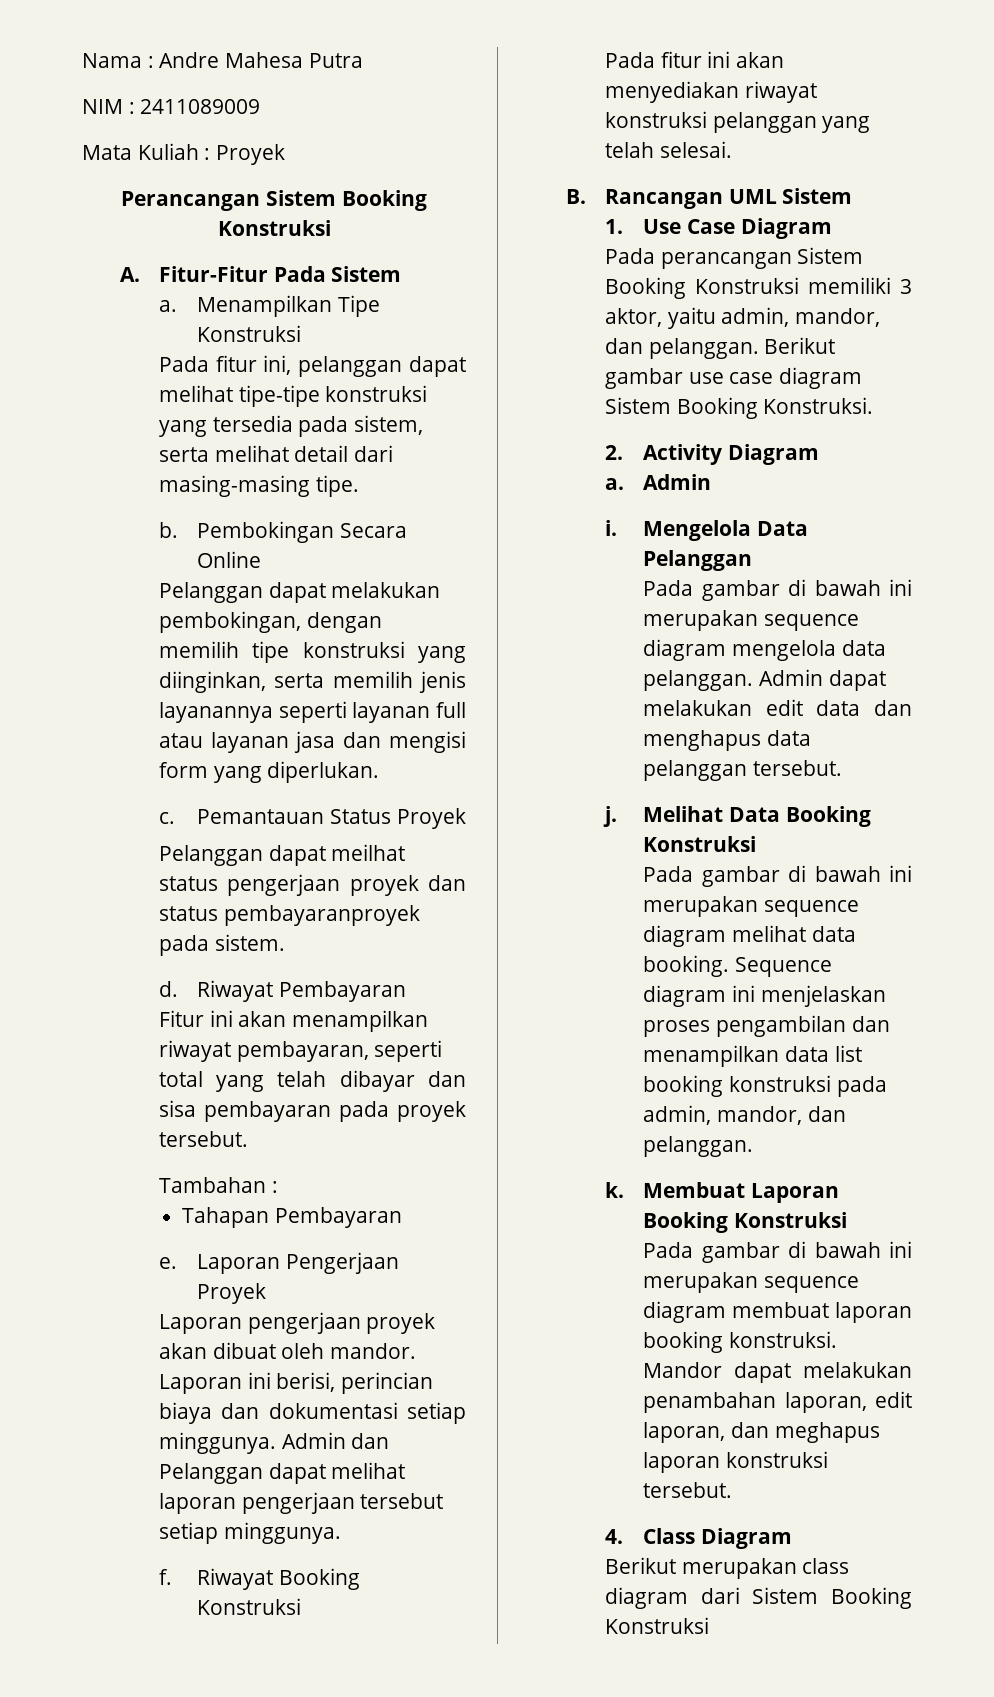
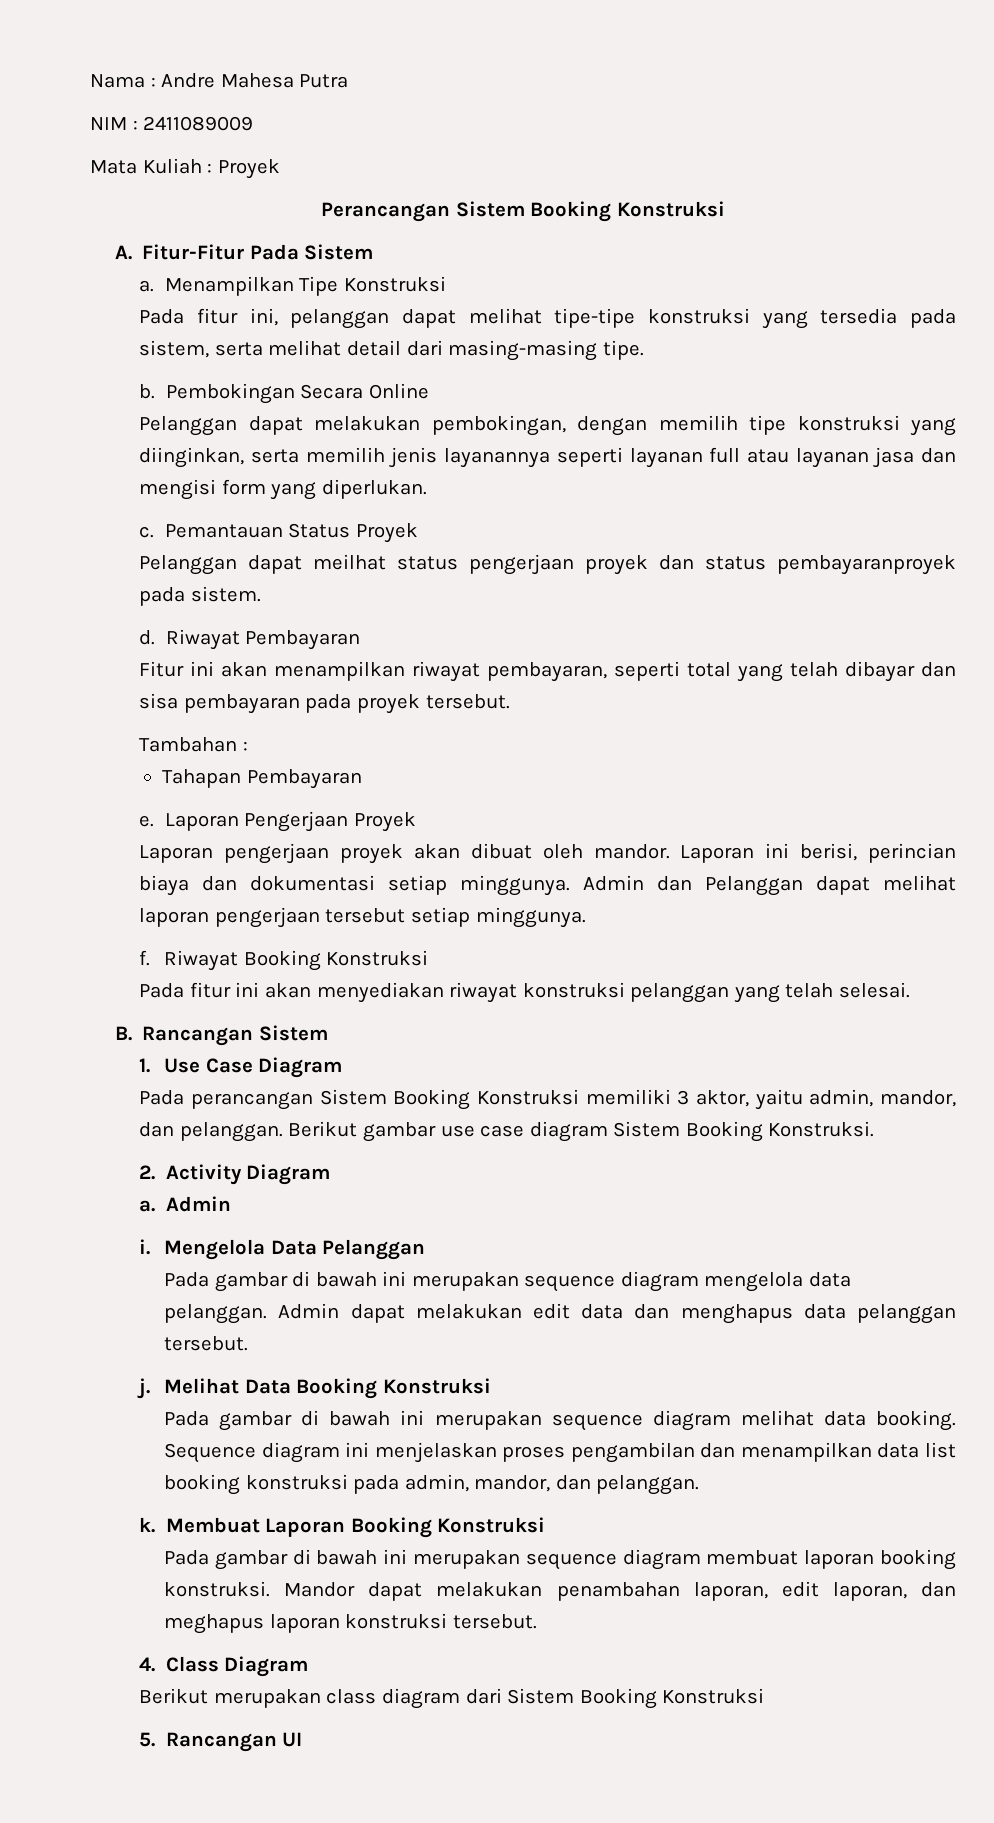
- B. Rancangan UML Sistem
+ B. Rancangan Sistem
+ 5. Rancangan UI

